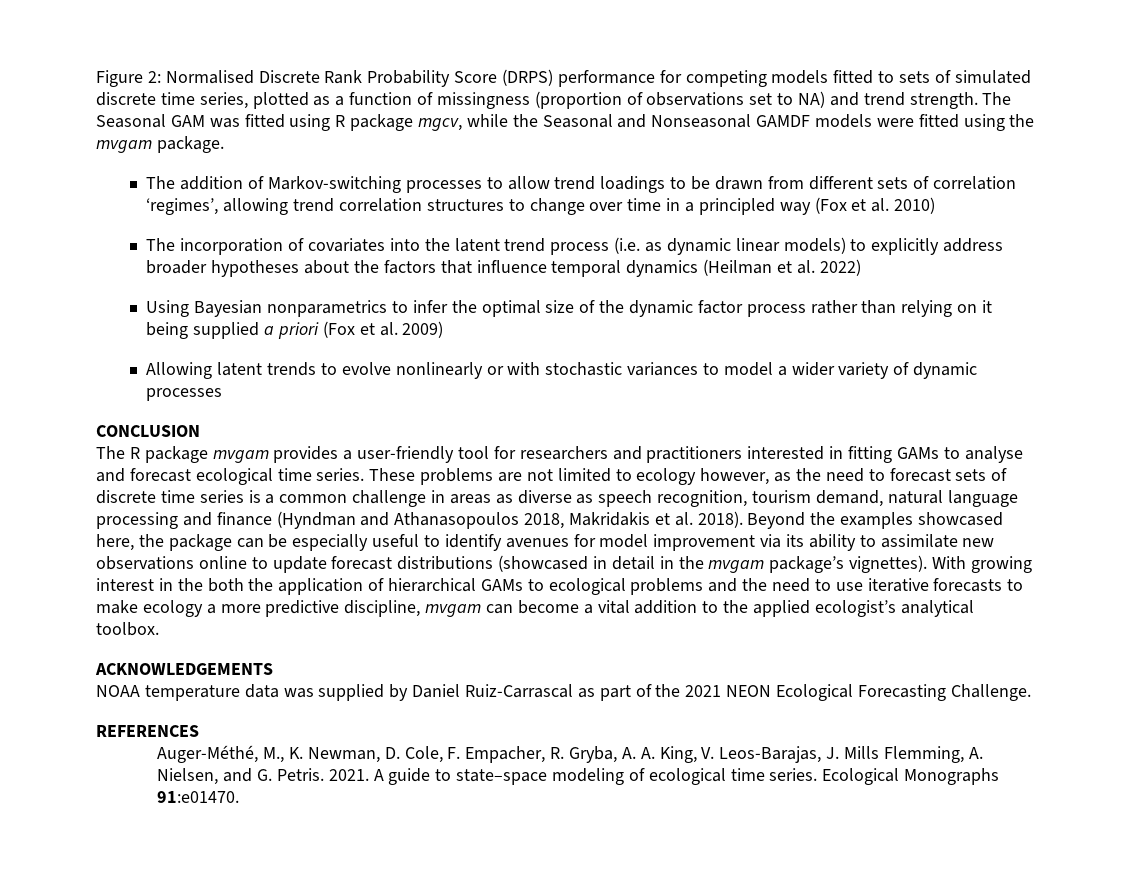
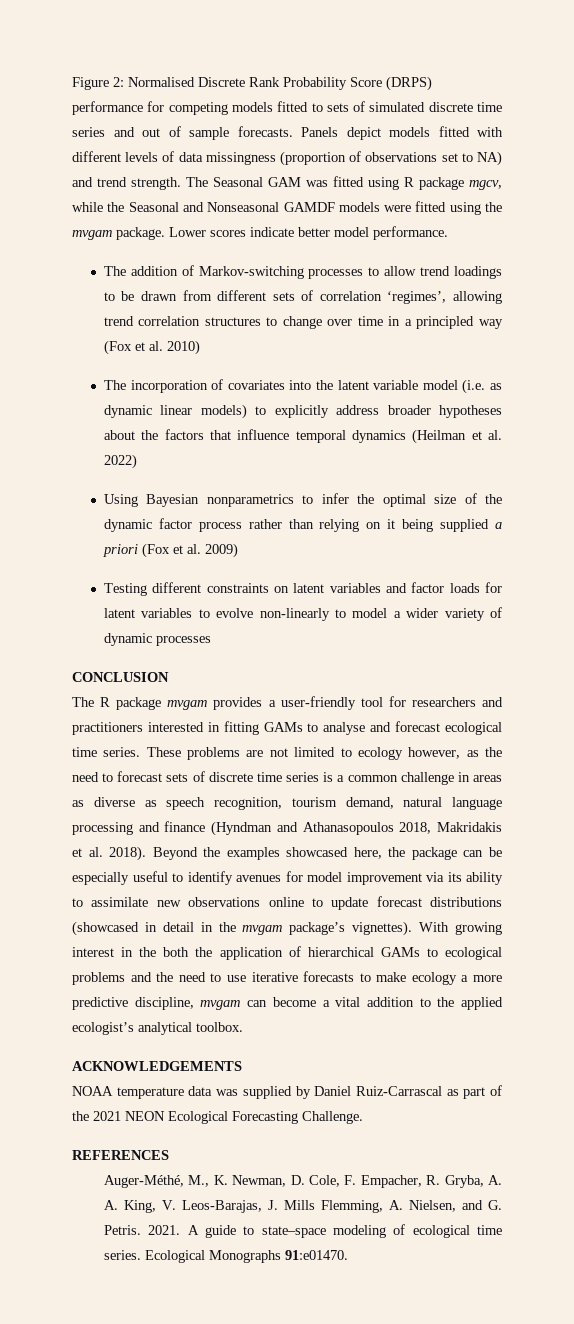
- Figure 2: Normalised Discrete Rank Probability Score (DRPS) performance for competing models fitted to sets of simulated discrete time series, plotted as a function of missingness (proportion of observations set to NA) and trend strength.
+ Figure 2: Normalised Discrete Rank Probability Score (DRPS) performance for competing models fitted to sets of simulated discrete time series and out of sample forecasts. Panels depict models fitted with different levels of data missingness (proportion of observations set to NA) and trend strength.
+ Lower scores indicate better model performance.
- The incorporation of covariates into the latent trend process (i.e. as dynamic linear models) to explicitly address broader hypotheses about the factors that influence temporal dynamics (Heilman et al. 2022)
+ The incorporation of covariates into the latent variable model (i.e. as dynamic linear models) to explicitly address broader hypotheses about the factors that influence temporal dynamics (Heilman et al. 2022)
- Allowing latent trends to evolve nonlinearly or with stochastic variances to model a wider variety of dynamic processes
+ Testing different constraints on latent variables and factor loads for latent variables to evolve non-linearly to model a wider variety of dynamic processes

